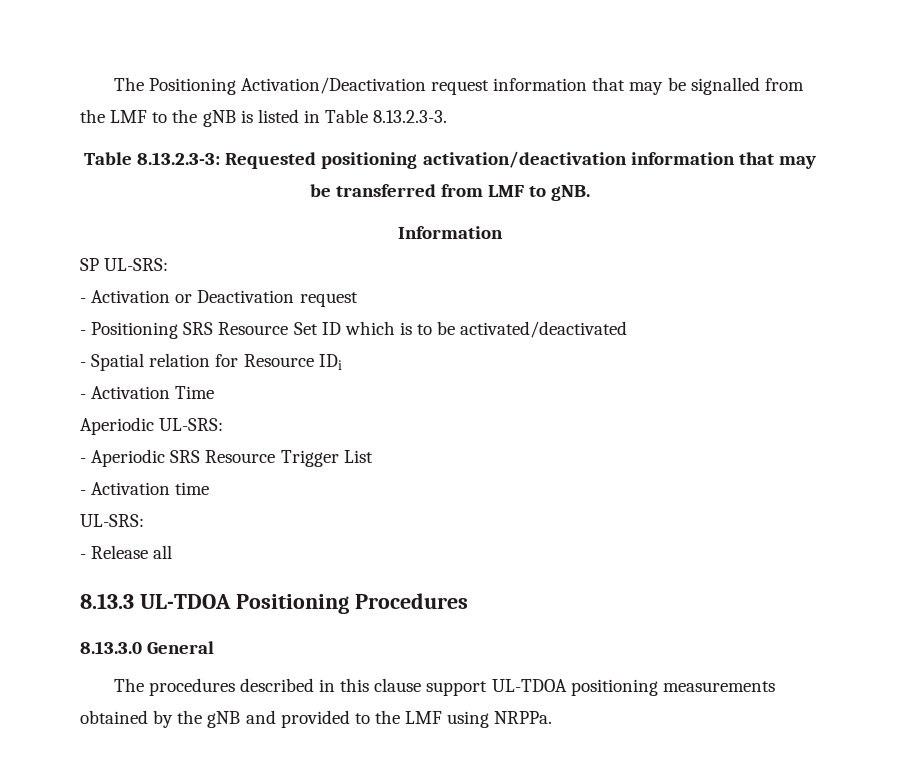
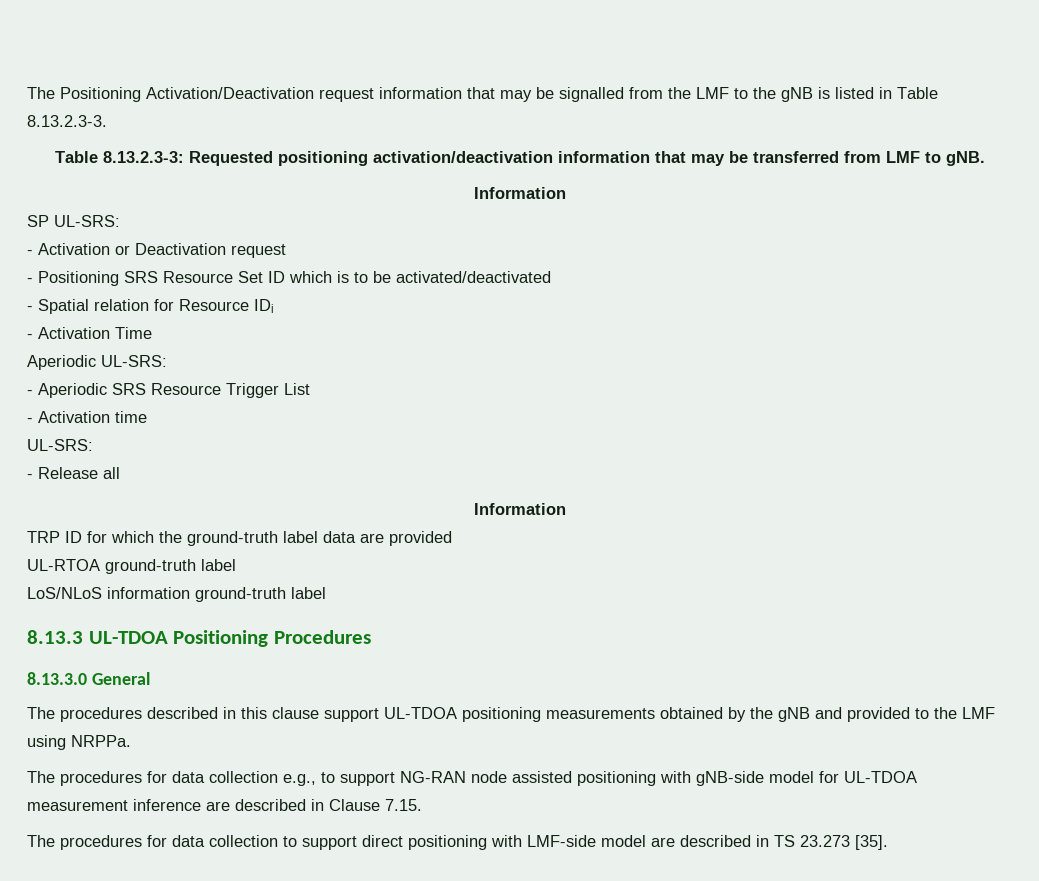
  - Release all
+ Information
+ TRP ID for which the ground-truth label data are provided
+ UL-RTOA ground-truth label
+ LoS/NLoS information ground-truth label
+ The procedures for data collection e.g., to support NG-RAN node assisted positioning with gNB-side model for UL-TDOA measurement inference are described in Clause 7.15.
+ The procedures for data collection to support direct positioning with LMF-side model are described in TS 23.273 [35].

